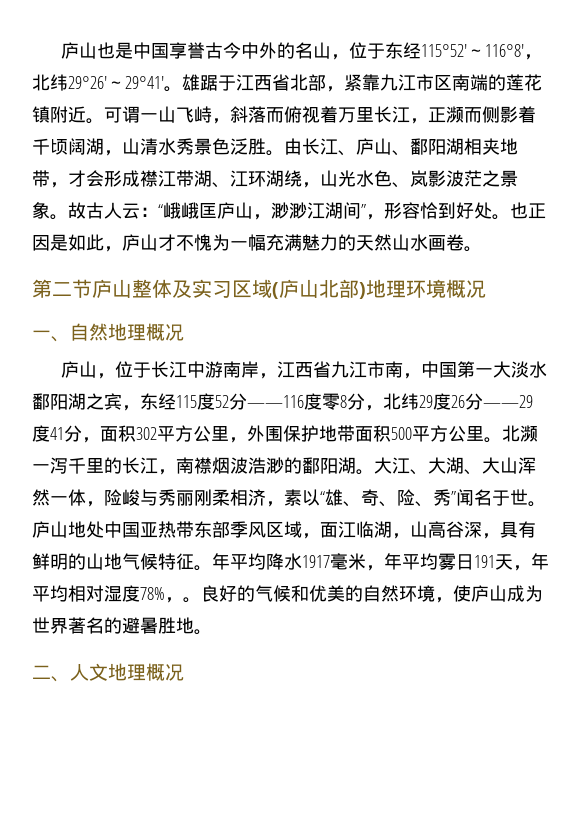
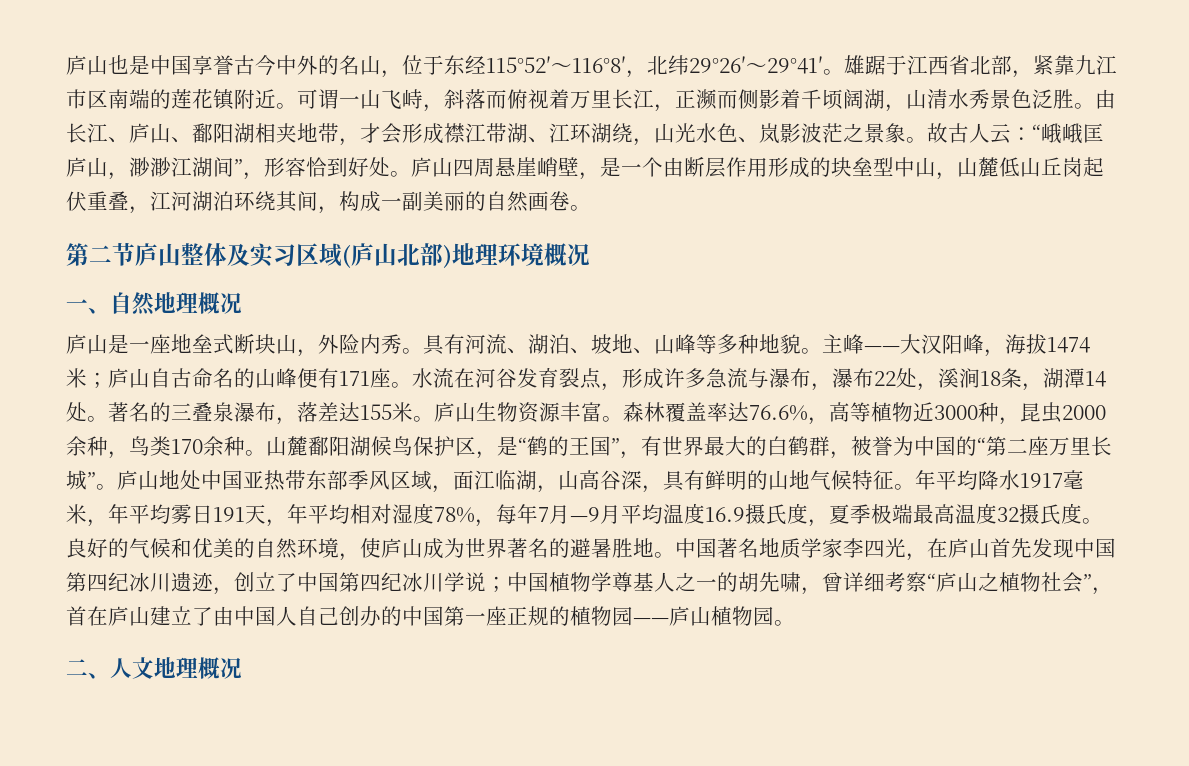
- 也正因是如此，庐山才不愧为一幅充满魅力的天然山水画卷。
+ 庐山四周悬崖峭壁，是一个由断层作用形成的块垒型中山，山麓低山丘岗起伏重叠，江河湖泊环绕其间，构成一副美丽的自然画卷。
- 庐山，位于长江中游南岸，江西省九江市南，中国第一大淡水鄱阳湖之宾，东经115度52分——116度零8分，北纬29度26分——29度41分，面积302平方公里，外围保护地带面积500平方公里。北濒一泻千里的长江，南襟烟波浩渺的鄱阳湖。大江、大湖、大山浑然一体，险峻与秀丽刚柔相济，素以“雄、奇、险、秀”闻名于世。
+ 庐山是一座地垒式断块山，外险内秀。具有河流、湖泊、坡地、山峰等多种地貌。主峰——大汉阳峰，海拔1474米；庐山自古命名的山峰便有171座。水流在河谷发育裂点，形成许多急流与瀑布，瀑布22处，溪涧18条，湖潭14处。著名的三叠泉瀑布，落差达155米。庐山生物资源丰富。森林覆盖率达76.6%，高等植物近3000种，昆虫2000余种，鸟类170余种。山麓鄱阳湖候鸟保护区，是“鹤的王国”，有世界最大的白鹤群，被誉为中国的“第二座万里长城”。
- 年平均降水1917毫米，年平均雾日191天，年平均相对湿度78%，。
+ 年平均降水1917毫米，年平均雾日191天，年平均相对湿度78%，每年7月—9月平均温度16.9摄氏度，夏季极端最高温度32摄氏度。
+ 中国著名地质学家李四光，在庐山首先发现中国第四纪冰川遗迹，创立了中国第四纪冰川学说；中国植物学尊基人之一的胡先啸，曾详细考察“庐山之植物社会”，首在庐山建立了由中国人自己创办的中国第一座正规的植物园——庐山植物园。

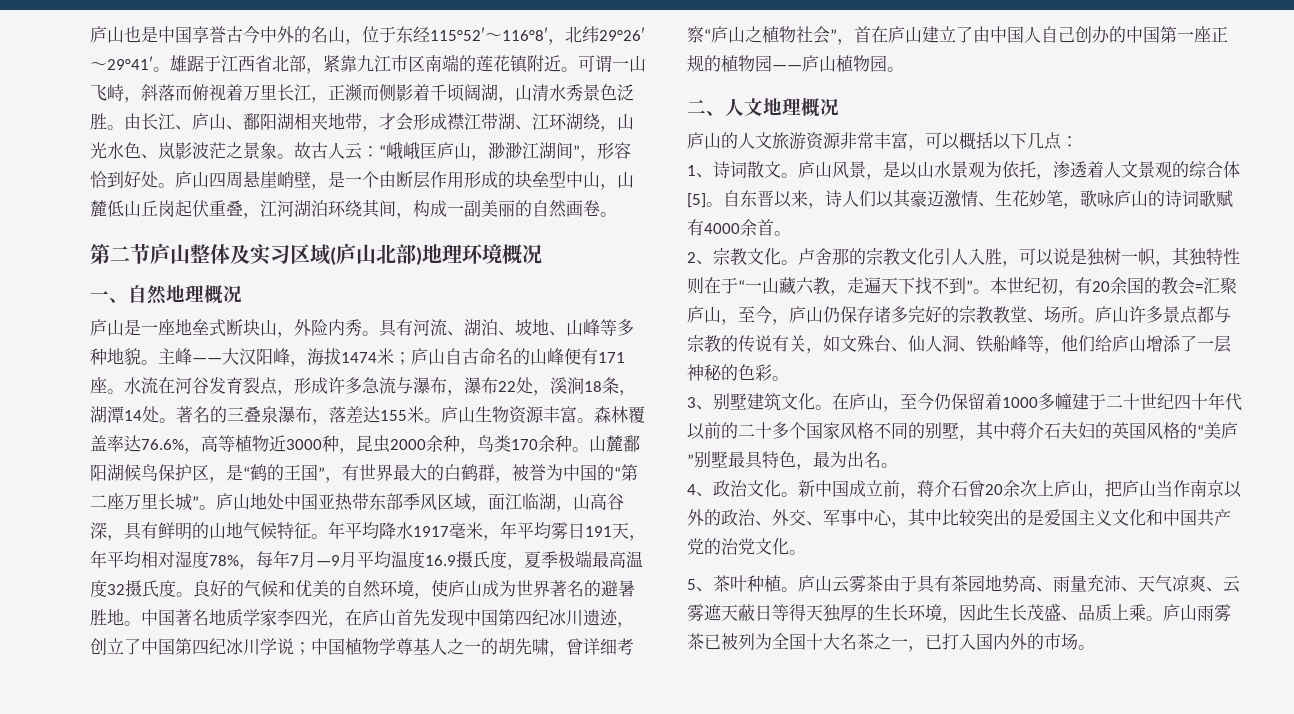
+ 庐山的人文旅游资源非常丰富，可以概括以下几点：
+ 1、诗词散文。庐山风景，是以山水景观为依托，渗透着人文景观的综合体[5]。自东晋以来，诗人们以其豪迈激情、生花妙笔，歌咏庐山的诗词歌赋有4000余首。
+ 2、宗教文化。卢舍那的宗教文化引人入胜，可以说是独树一帜，其独特性则在于“一山藏六教，走遍天下找不到”。本世纪初，有20余国的教会=汇聚庐山，至今，庐山仍保存诸多完好的宗教教堂、场所。庐山许多景点都与宗教的传说有关，如文殊台、仙人洞、铁船峰等，他们给庐山增添了一层神秘的色彩。
+ 3、别墅建筑文化。在庐山，至今仍保留着1000多幢建于二十世纪四十年代以前的二十多个国家风格不同的别墅，其中蒋介石夫妇的英国风格的“美庐”别墅最具特色，最为出名。
+ 4、政治文化。新中国成立前，蒋介石曾20余次上庐山，把庐山当作南京以外的政治、外交、军事中心，其中比较突出的是爱国主义文化和中国共产党的治党文化。
+ 5、茶叶种植。庐山云雾茶由于具有茶园地势高、雨量充沛、天气凉爽、云雾遮天蔽日等得天独厚的生长环境，因此生长茂盛、品质上乘。庐山雨雾茶已被列为全国十大名茶之一，已打入国内外的市场。

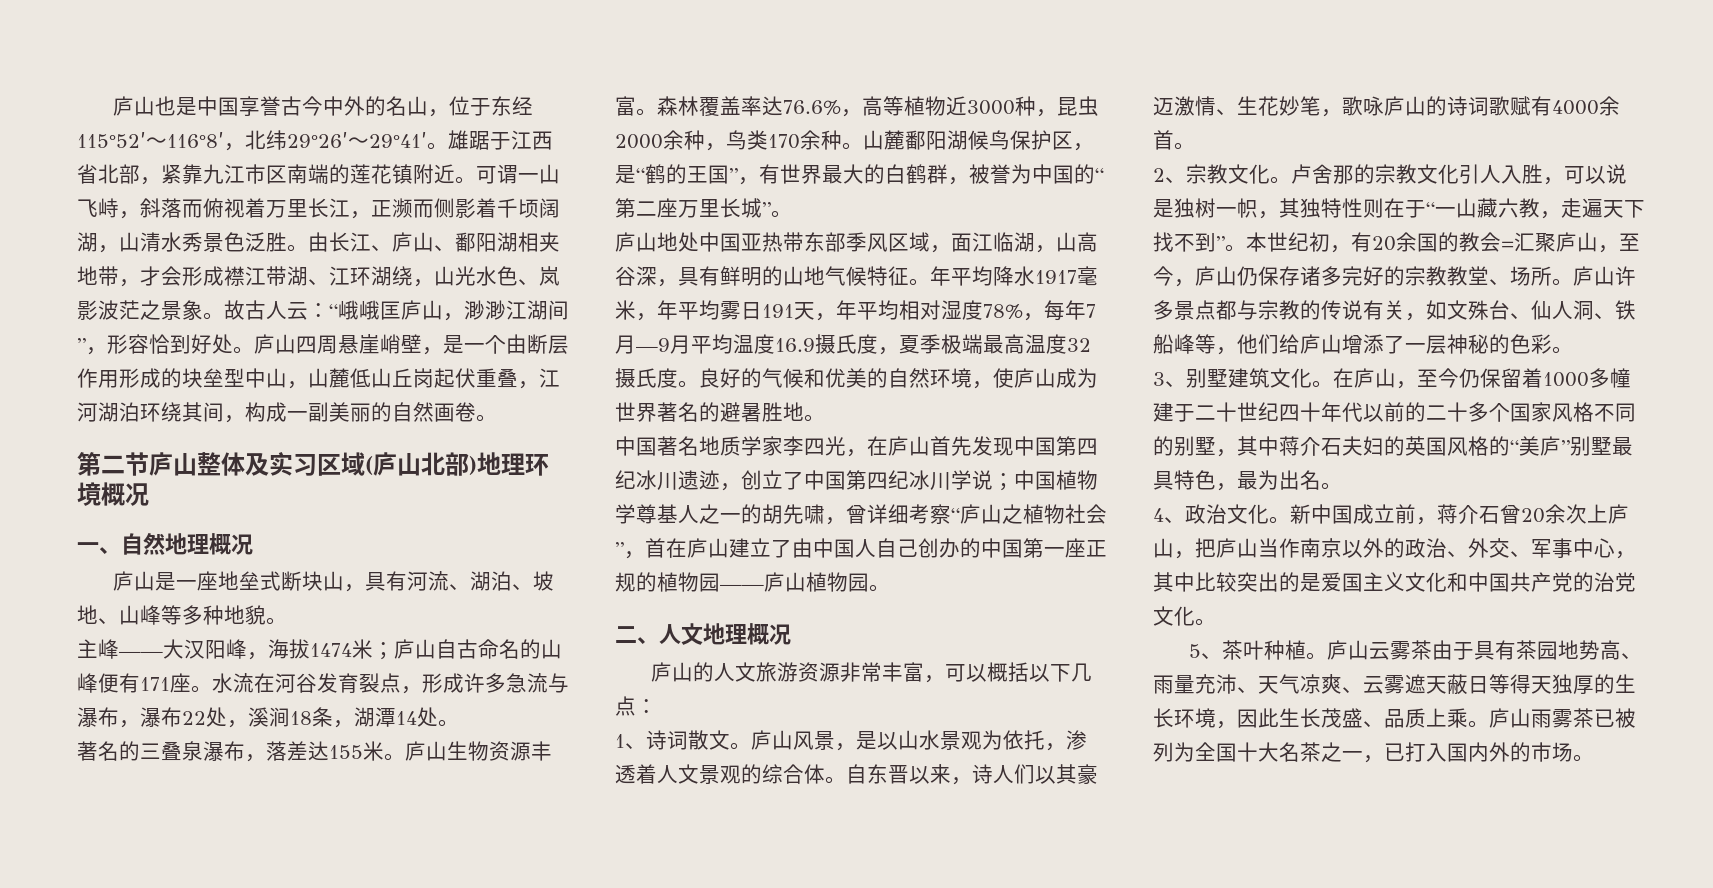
- 庐山是一座地垒式断块山，外险内秀。具有河流、湖泊、坡地、山峰等多种地貌。主峰——大汉阳峰，海拔1474米；庐山自古命名的山峰便有171座。
+ 庐山是一座地垒式断块山，具有河流、湖泊、坡地、山峰等多种地貌。
+ 主峰——大汉阳峰，海拔1474米；庐山自古命名的山峰便有171座。
- 水流在河谷发育裂点，形成许多急流与瀑布，瀑布22处，溪涧18条，湖潭14处。著名的三叠泉瀑布，落差达155米。
+ 水流在河谷发育裂点，形成许多急流与瀑布，瀑布22处，溪涧18条，湖潭14处。
+ 著名的三叠泉瀑布，落差达155米。
- 山麓鄱阳湖候鸟保护区，是“鹤的王国”，有世界最大的白鹤群，被誉为中国的“第二座万里长城”。庐山地处中国亚热带东部季风区域，面江临湖，山高谷深，具有鲜明的山地气候特征。
+ 山麓鄱阳湖候鸟保护区，是“鹤的王国”，有世界最大的白鹤群，被誉为中国的“第二座万里长城”。
+ 庐山地处中国亚热带东部季风区域，面江临湖，山高谷深，具有鲜明的山地气候特征。
- 良好的气候和优美的自然环境，使庐山成为世界著名的避暑胜地。中国著名地质学家李四光，在庐山首先发现中国第四纪冰川遗迹，创立了中国第四纪冰川学说；
+ 良好的气候和优美的自然环境，使庐山成为世界著名的避暑胜地。
+ 中国著名地质学家李四光，在庐山首先发现中国第四纪冰川遗迹，创立了中国第四纪冰川学说；
- 庐山风景，是以山水景观为依托，渗透着人文景观的综合体[5]。
+ 庐山风景，是以山水景观为依托，渗透着人文景观的综合体。

